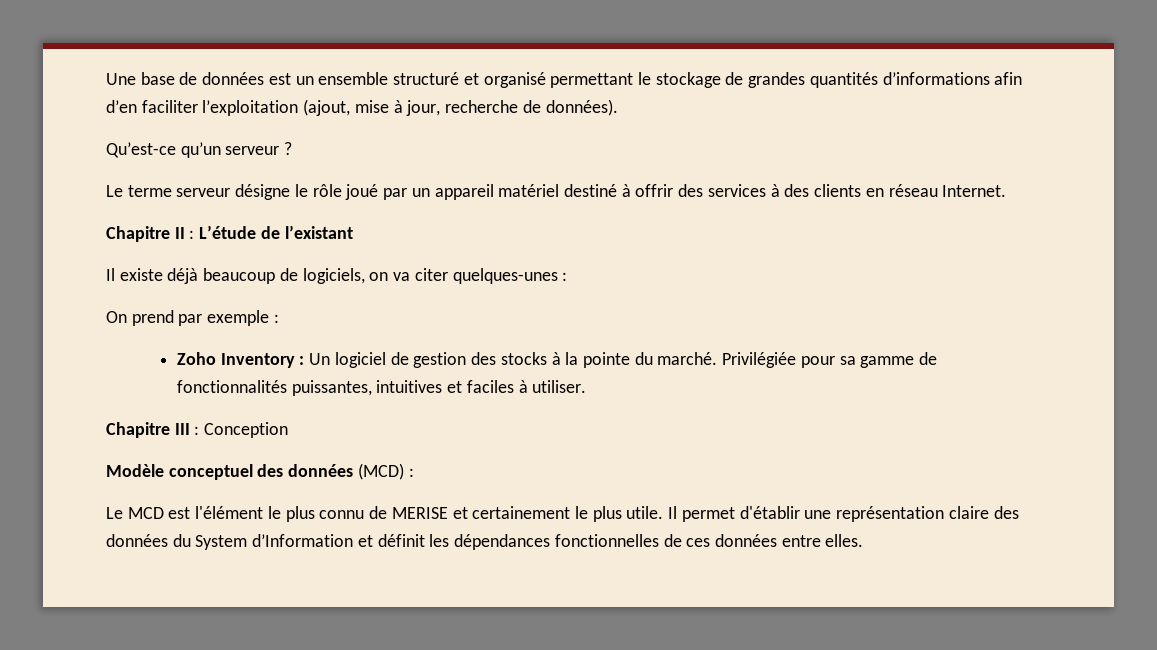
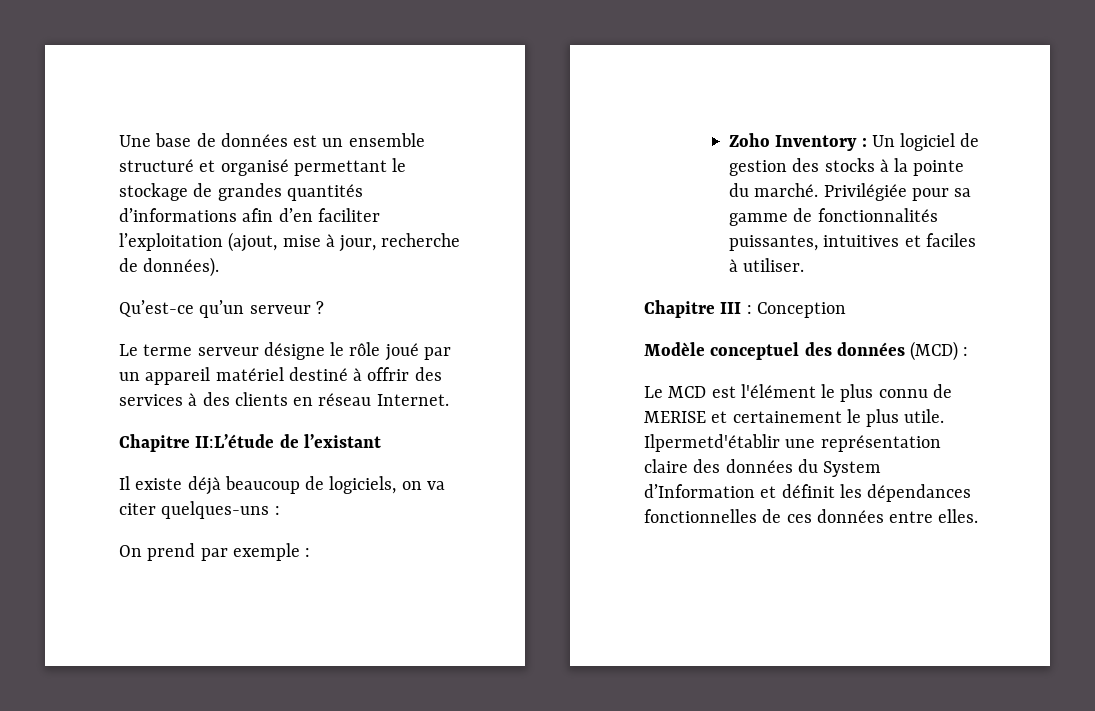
- Chapitre II : L’étude de l’existant
+ Chapitre II:L’étude de l’existant
- Il existe déjà beaucoup de logiciels, on va citer quelques-unes :
+ Il existe déjà beaucoup de logiciels, on va citer quelques-uns :
- Il permet d'établir une représentation claire des données du System d’Information et définit les dépendances fonctionnelles de ces données entre elles.
+ Ilpermetd'établir une représentation claire des données du System d’Information et définit les dépendances fonctionnelles de ces données entre elles.

